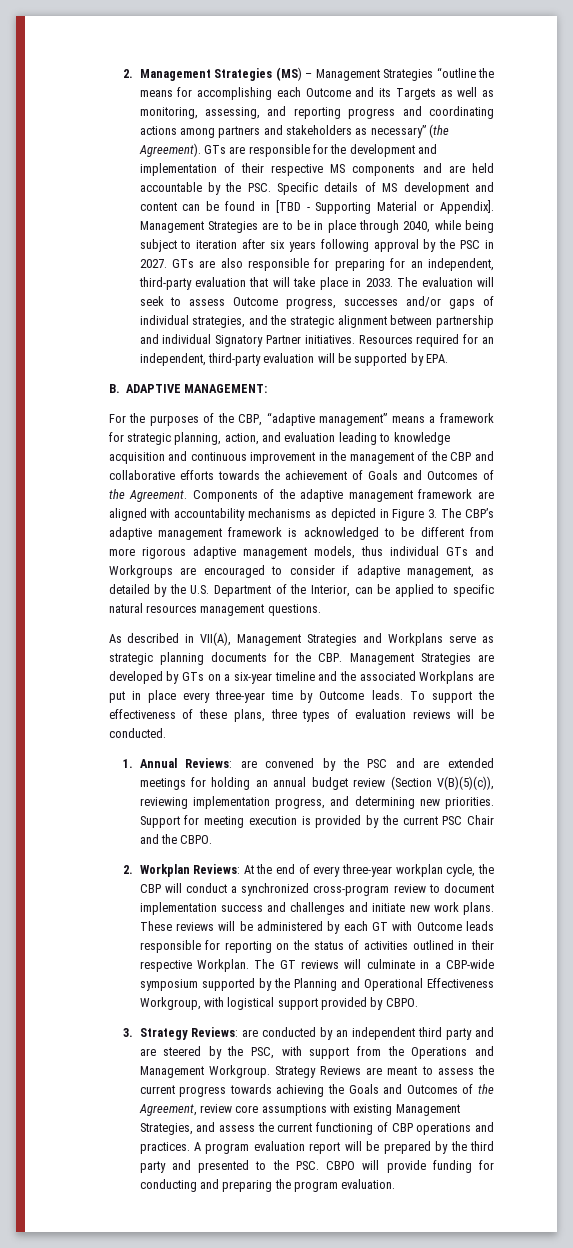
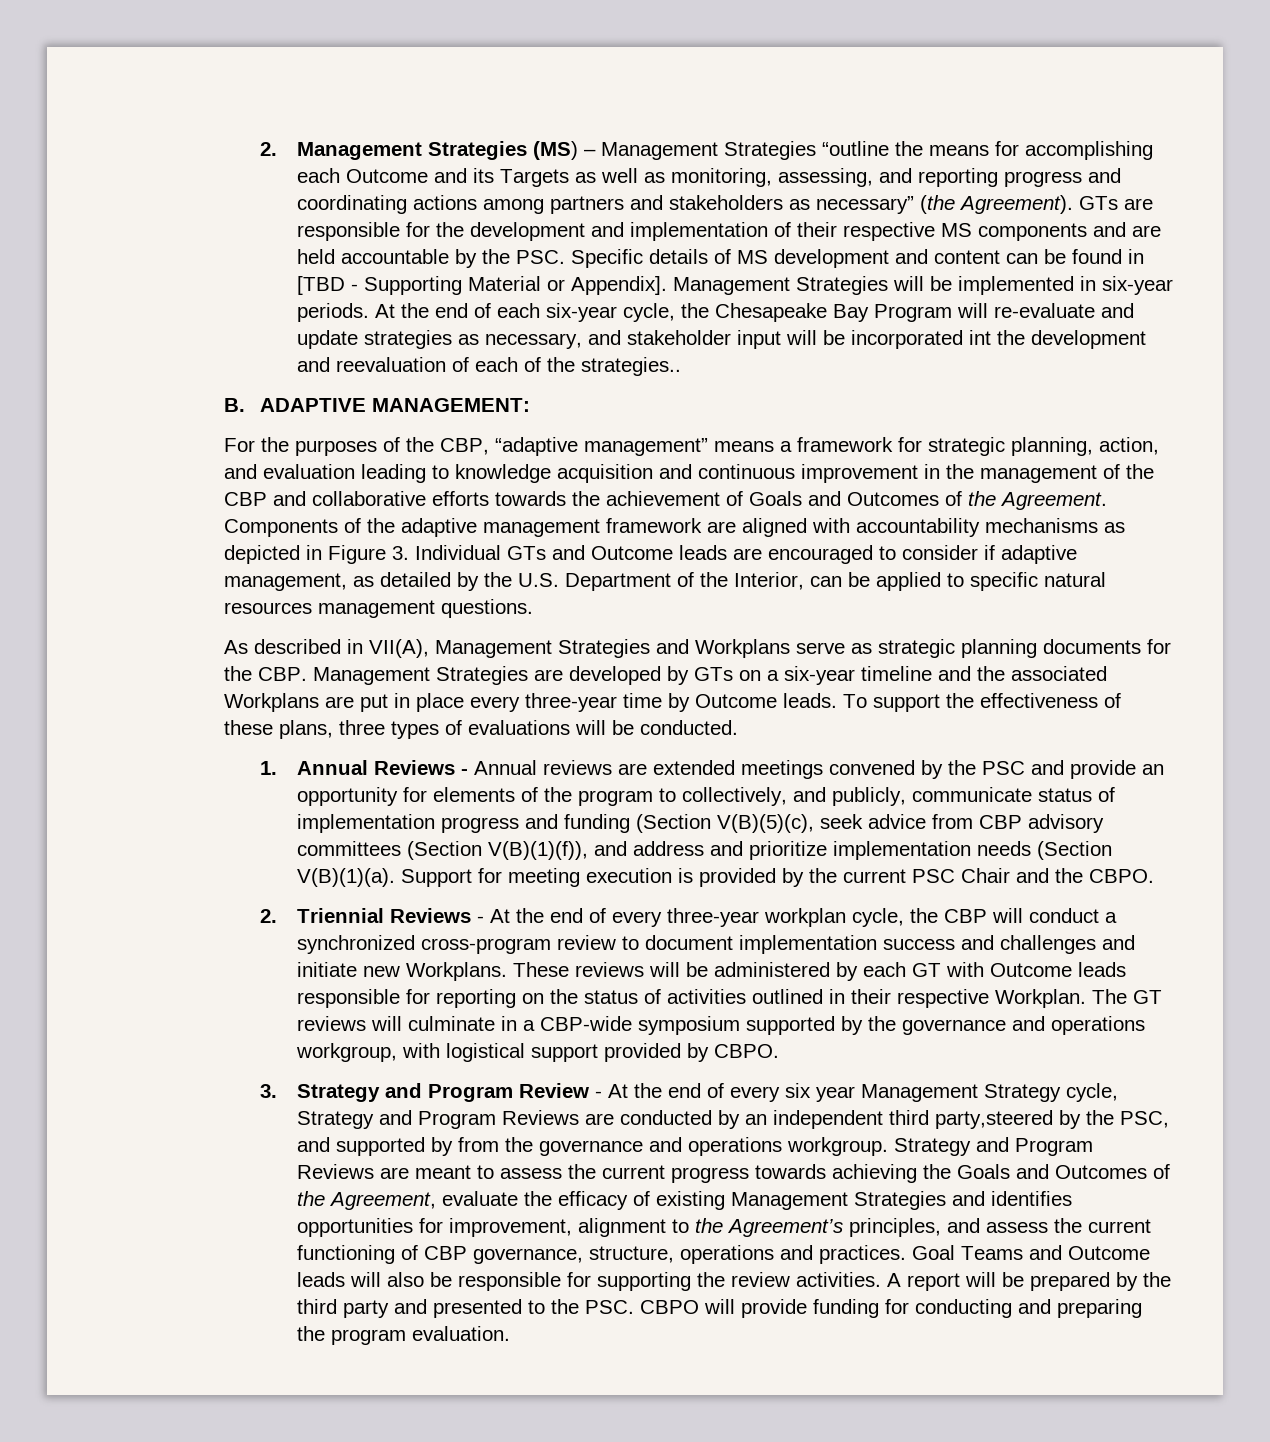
- Management Strategies are to be in place through 2040, while being subject to iteration after six years following approval by the PSC in 2027. GTs are also responsible for preparing for an independent, third-party evaluation that will take place in 2033. The evaluation will seek to assess Outcome progress, successes and/or gaps of individual strategies, and the strategic alignment between partnership and individual Signatory Partner initiatives. Resources required for an independent, third-party evaluation will be supported by EPA.
+ Management Strategies will be implemented in six-year periods. At the end of each six-year cycle, the Chesapeake Bay Program will re-evaluate and update strategies as necessary, and stakeholder input will be incorporated int the development and reevaluation of each of the strategies..
- Components of the adaptive management framework are aligned with accountability mechanisms as depicted in Figure 3. The CBP’s adaptive management framework is acknowledged to be different from more rigorous adaptive management models, thus individual GTs and Workgroups are encouraged to consider if adaptive management, as detailed by the U.S. Department of the Interior, can be applied to specific natural resources management questions.
+ Components of the adaptive management framework are aligned with accountability mechanisms as depicted in Figure 3. Individual GTs and Outcome leads are encouraged to consider if adaptive management, as detailed by the U.S. Department of the Interior, can be applied to specific natural resources management questions.
- To support the effectiveness of these plans, three types of evaluation reviews will be conducted.
+ To support the effectiveness of these plans, three types of evaluations will be conducted.
- 1. Annual Reviews: are convened by the PSC and are extended meetings for holding an annual budget review (Section V(B)(5)(c)), reviewing implementation progress, and determining new priorities.
+ 1. Annual Reviews - Annual reviews are extended meetings convened by the PSC and provide an opportunity for elements of the program to collectively, and publicly, communicate status of implementation progress and funding (Section V(B)(5)(c), seek advice from CBP advisory committees (Section V(B)(1)(f)), and address and prioritize implementation needs (Section V(B)(1)(a).
- 2. Workplan Reviews: At the end of every three-year workplan cycle, the CBP will conduct a synchronized cross-program review to document implementation success and challenges and initiate new work plans.
+ 2. Triennial Reviews - At the end of every three-year workplan cycle, the CBP will conduct a synchronized cross-program review to document implementation success and challenges and initiate new Workplans.
- The GT reviews will culminate in a CBP-wide symposium supported by the Planning and Operational Effectiveness Workgroup, with logistical support provided by CBPO.
+ The GT reviews will culminate in a CBP-wide symposium supported by the governance and operations workgroup, with logistical support provided by CBPO.
- 3. Strategy Reviews: are conducted by an independent third party and are steered by the PSC, with support from the Operations and Management Workgroup. Strategy Reviews are meant to assess the current progress towards achieving the Goals and Outcomes of the Agreement, review core assumptions with existing Management Strategies, and assess the current functioning of CBP operations and practices.
+ 3. Strategy and Program Review - At the end of every six year Management Strategy cycle, Strategy and Program Reviews are conducted by an independent third party,steered by the PSC, and supported by from the governance and operations workgroup. Strategy and Program Reviews are meant to assess the current progress towards achieving the Goals and Outcomes of the Agreement, evaluate the efficacy of existing Management Strategies and identifies opportunities for improvement, alignment to the Agreement’s principles, and assess the current functioning of CBP governance, structure, operations and practices.
- A program evaluation report will be prepared by the third party and presented to the PSC. CBPO will provide funding for conducting and preparing the program evaluation.
+ Goal Teams and Outcome leads will also be responsible for supporting the review activities. A report will be prepared by the third party and presented to the PSC. CBPO will provide funding for conducting and preparing the program evaluation.

